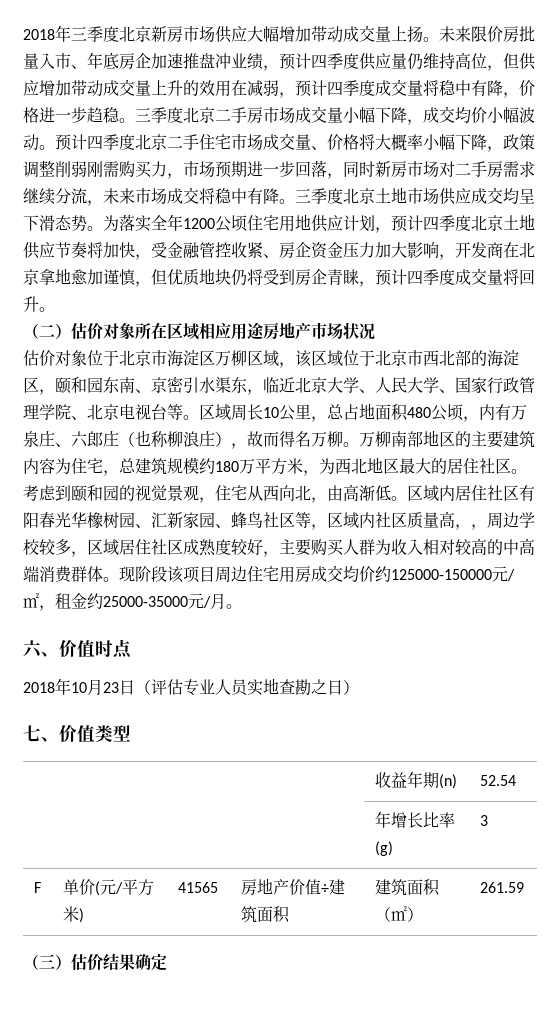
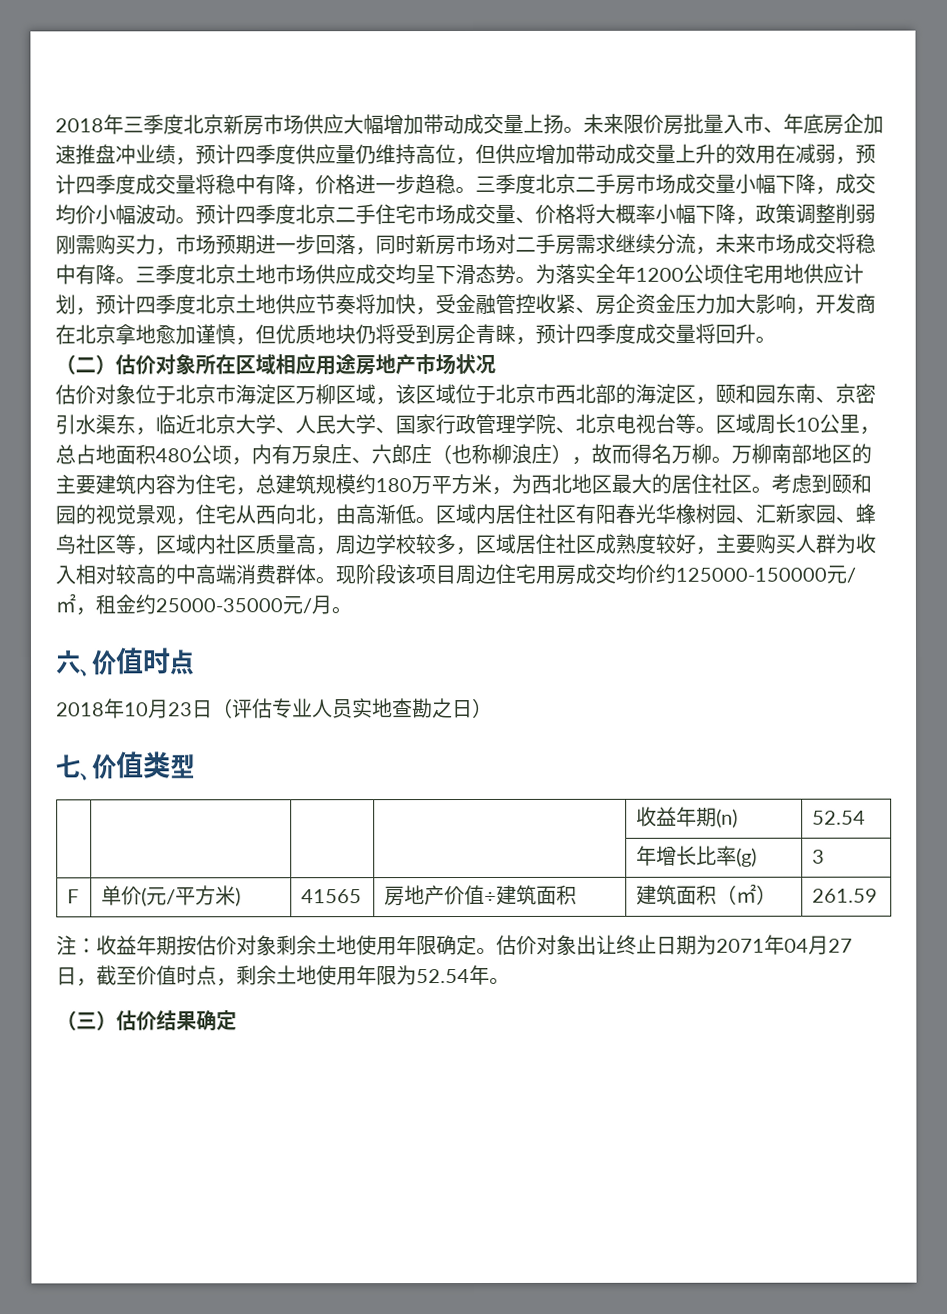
- 区域内居住社区有阳春光华橡树园、汇新家园、蜂鸟社区等，区域内社区质量高，，周边学校较多，区域居住社区成熟度较好，主要购买人群为收入相对较高的中高端消费群体。
+ 区域内居住社区有阳春光华橡树园、汇新家园、蜂鸟社区等，区域内社区质量高，周边学校较多，区域居住社区成熟度较好，主要购买人群为收入相对较高的中高端消费群体。
+ 注：收益年期按估价对象剩余土地使用年限确定。估价对象出让终止日期为2071年04月27日，截至价值时点，剩余土地使用年限为52.54年。

